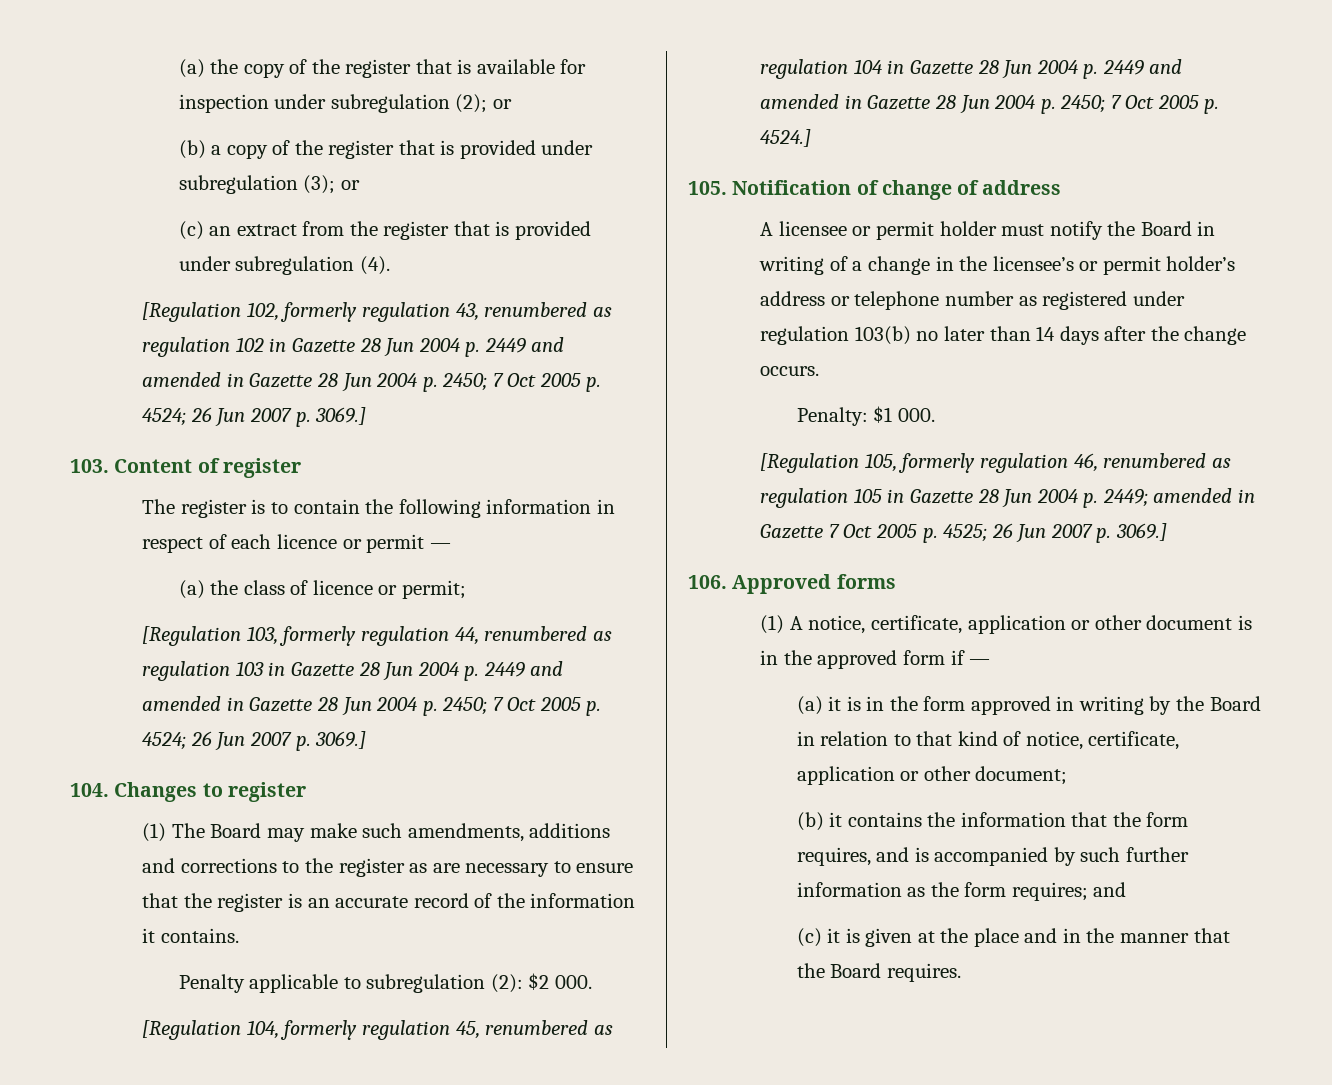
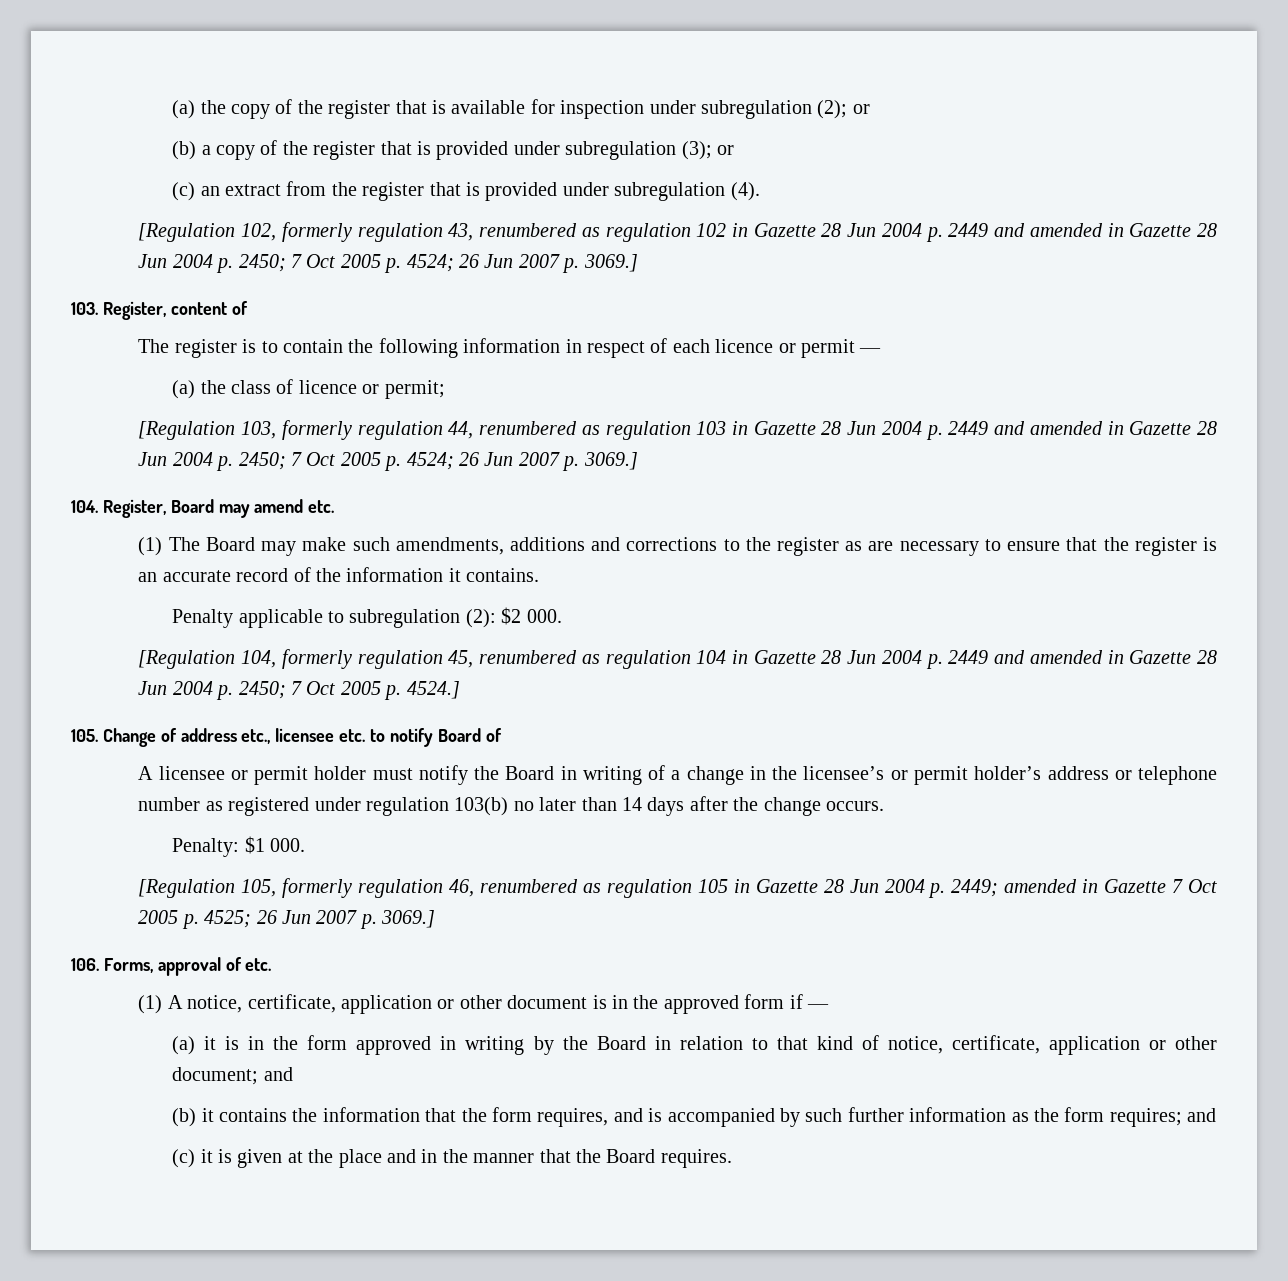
- 103. Content of register
+ 103. Register, content of
- 104. Changes to register
+ 104. Register, Board may amend etc.
- 105. Notification of change of address
+ 105. Change of address etc., licensee etc. to notify Board of
- 106. Approved forms
+ 106. Forms, approval of etc.
- (a) it is in the form approved in writing by the Board in relation to that kind of notice, certificate, application or other document;
+ (a) it is in the form approved in writing by the Board in relation to that kind of notice, certificate, application or other document; and

